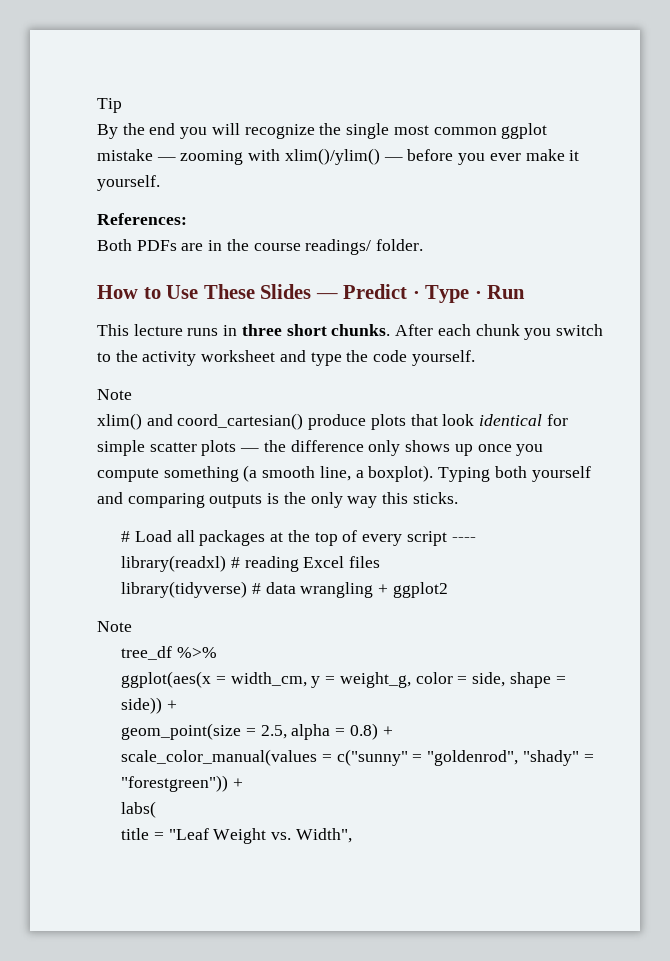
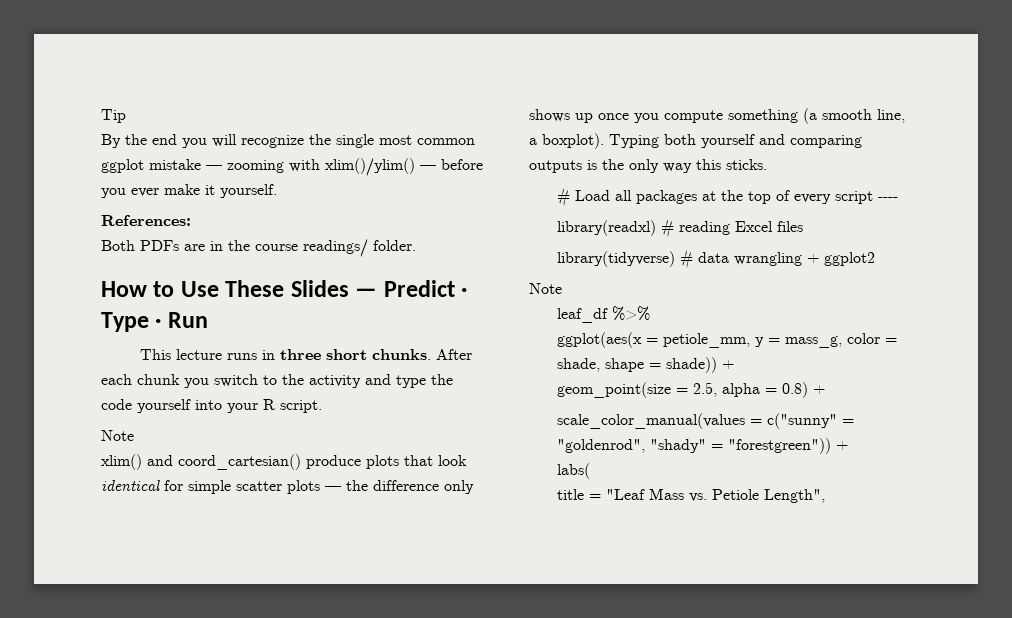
- After each chunk you switch to the activity worksheet and type the code yourself.
+ After each chunk you switch to the activity and type the code yourself into your R script.
- tree_df %>%
+ leaf_df %>%
- ggplot(aes(x = width_cm, y = weight_g, color = side, shape = side)) +
+ ggplot(aes(x = petiole_mm, y = mass_g, color = shade, shape = shade)) +
- title = "Leaf Weight vs. Width",
+ title = "Leaf Mass vs. Petiole Length",

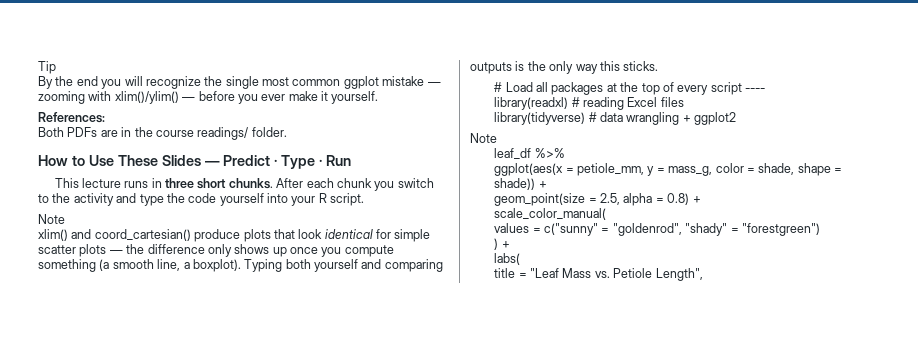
- scale_color_manual(values = c("sunny" = "goldenrod", "shady" = "forestgreen")) +
+ scale_color_manual(
+ values = c("sunny" = "goldenrod", "shady" = "forestgreen")
+ ) +

